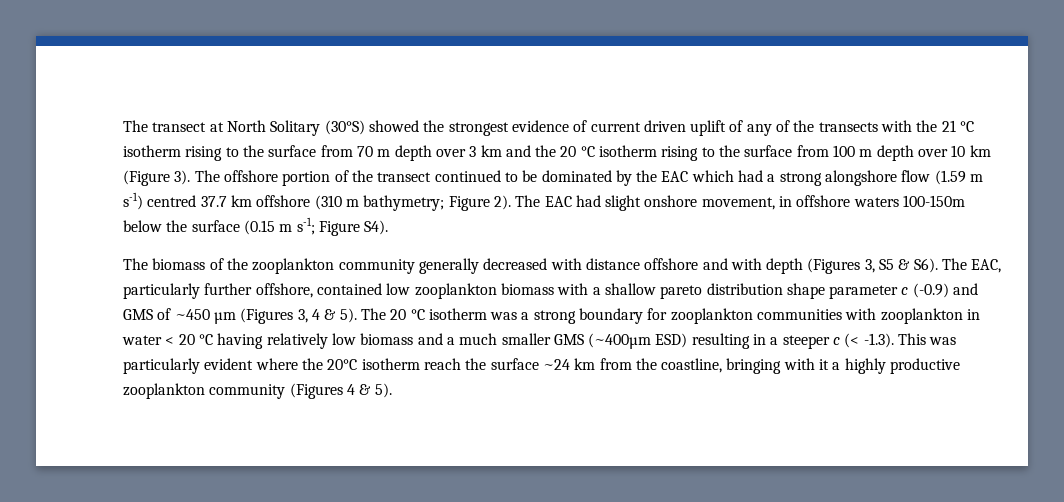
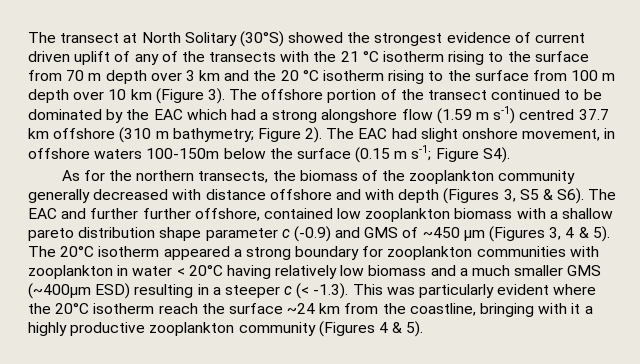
- The biomass of the zooplankton community generally decreased with distance offshore and with depth (Figures 3, S5 & S6). The EAC, particularly further offshore, contained low zooplankton biomass with a shallow pareto distribution shape parameter c (-0.9) and GMS of ~450 µm (Figures 3, 4 & 5).
+ As for the northern transects, the biomass of the zooplankton community generally decreased with distance offshore and with depth (Figures 3, S5 & S6). The EAC and further further offshore, contained low zooplankton biomass with a shallow pareto distribution shape parameter c (-0.9) and GMS of ~450 µm (Figures 3, 4 & 5).
- The 20 °C isotherm was a strong boundary for zooplankton communities with zooplankton in water < 20 °C having relatively low biomass and a much smaller GMS (~400µm ESD) resulting in a steeper c (< -1.3). This was particularly evident where the 20°C isotherm reach the surface ~24 km from the coastline, bringing with it a highly productive zooplankton community (Figures 4 & 5).
+ The 20°C isotherm appeared a strong boundary for zooplankton communities with zooplankton in water < 20°C having relatively low biomass and a much smaller GMS (~400µm ESD) resulting in a steeper c (< -1.3). This was particularly evident where the 20°C isotherm reach the surface ~24 km from the coastline, bringing with it a highly productive zooplankton community (Figures 4 & 5).

